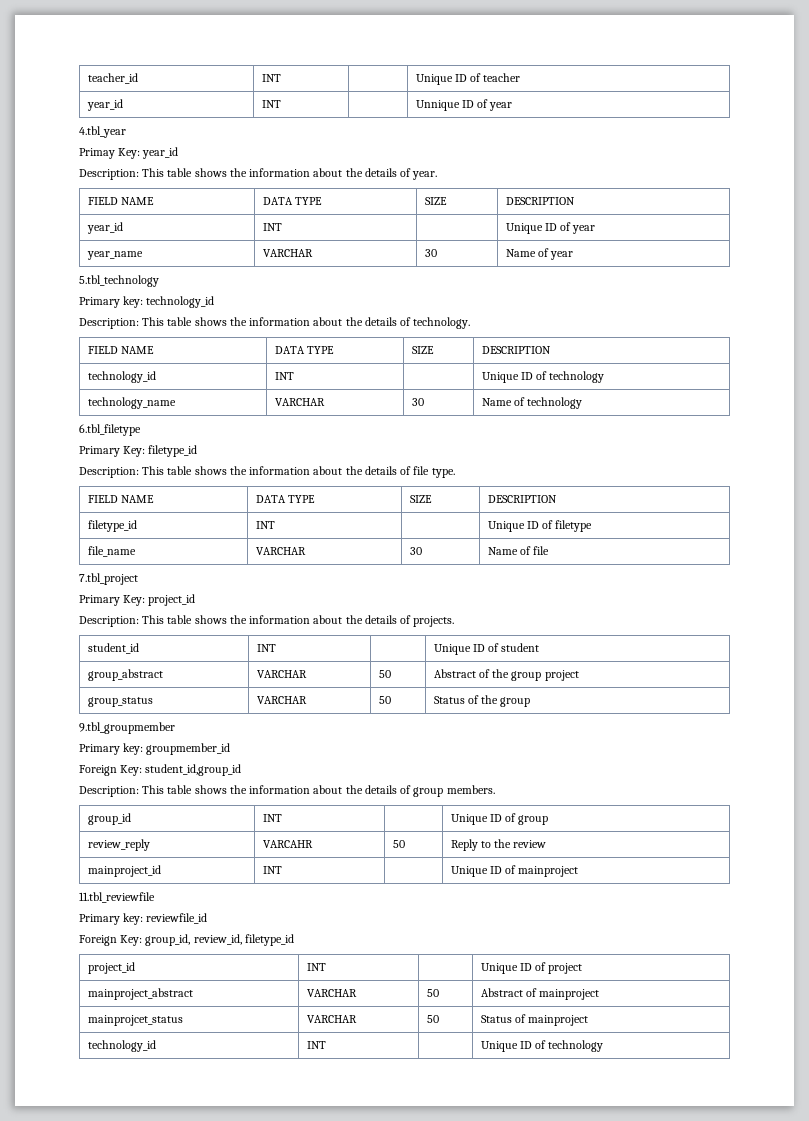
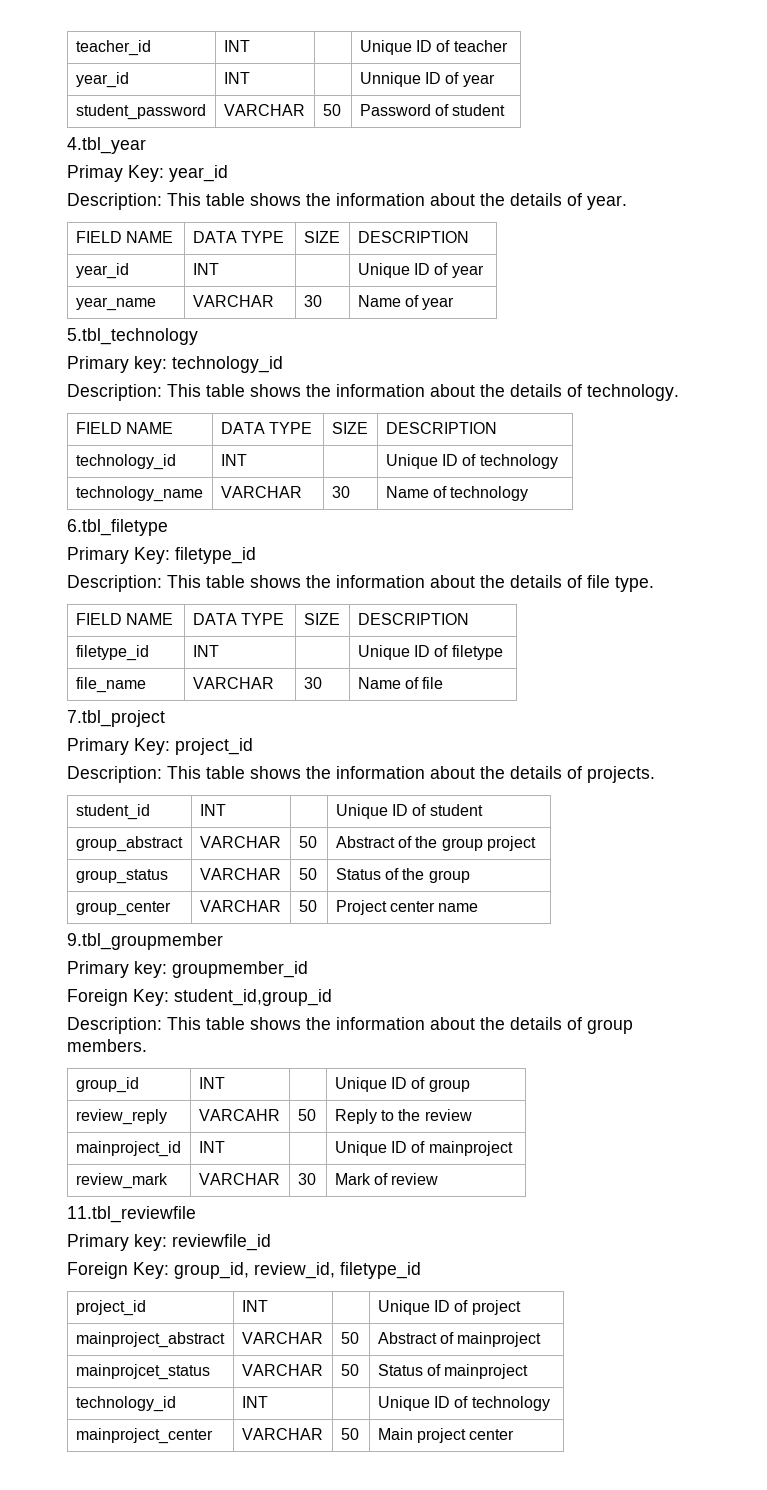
+ student_password | VARCHAR | 50 | Password of student
+ group_center | VARCHAR | 50 | Project center name
+ review_mark | VARCHAR | 30 | Mark of review
+ mainproject_center | VARCHAR | 50 | Main project center

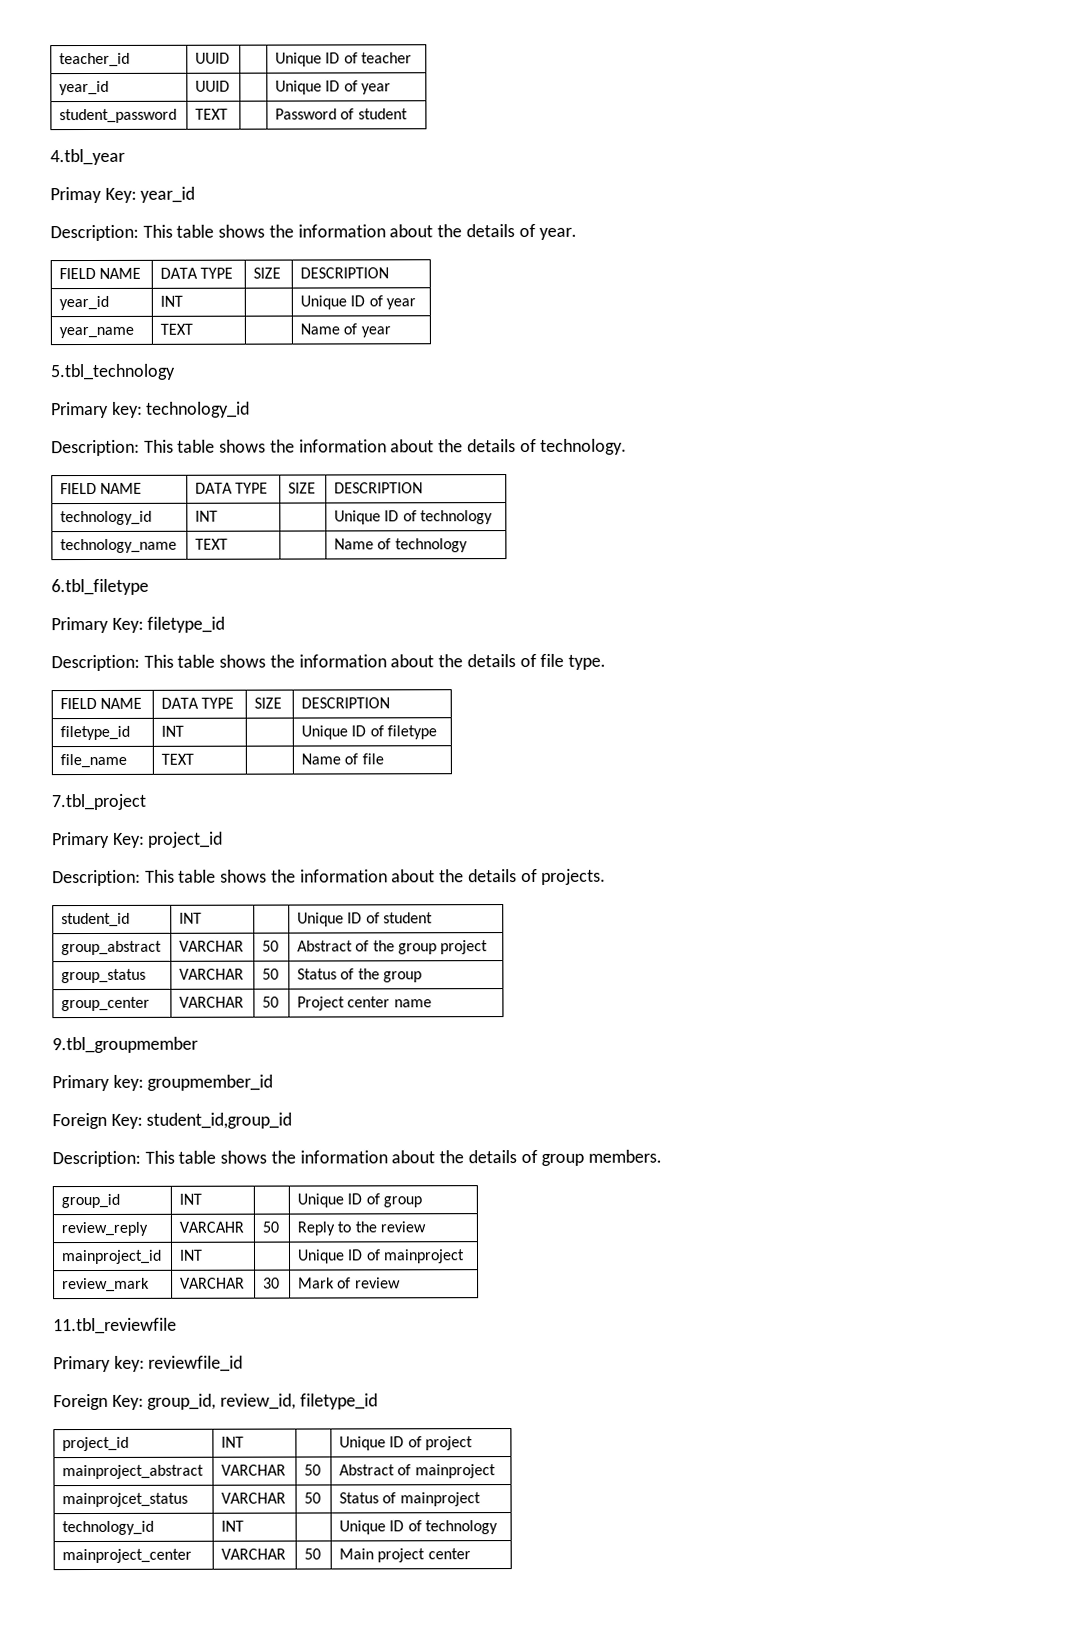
- teacher_id | INT | | Unique ID of teacher
+ teacher_id | UUID | | Unique ID of teacher
- year_id | INT | | Unnique ID of year
+ year_id | UUID | | Unique ID of year
- student_password | VARCHAR | 50 | Password of student
+ student_password | TEXT | | Password of student
- year_name | VARCHAR | 30 | Name of year
+ year_name | TEXT | | Name of year
- technology_name | VARCHAR | 30 | Name of technology
+ technology_name | TEXT | | Name of technology
- file_name | VARCHAR | 30 | Name of file
+ file_name | TEXT | | Name of file

